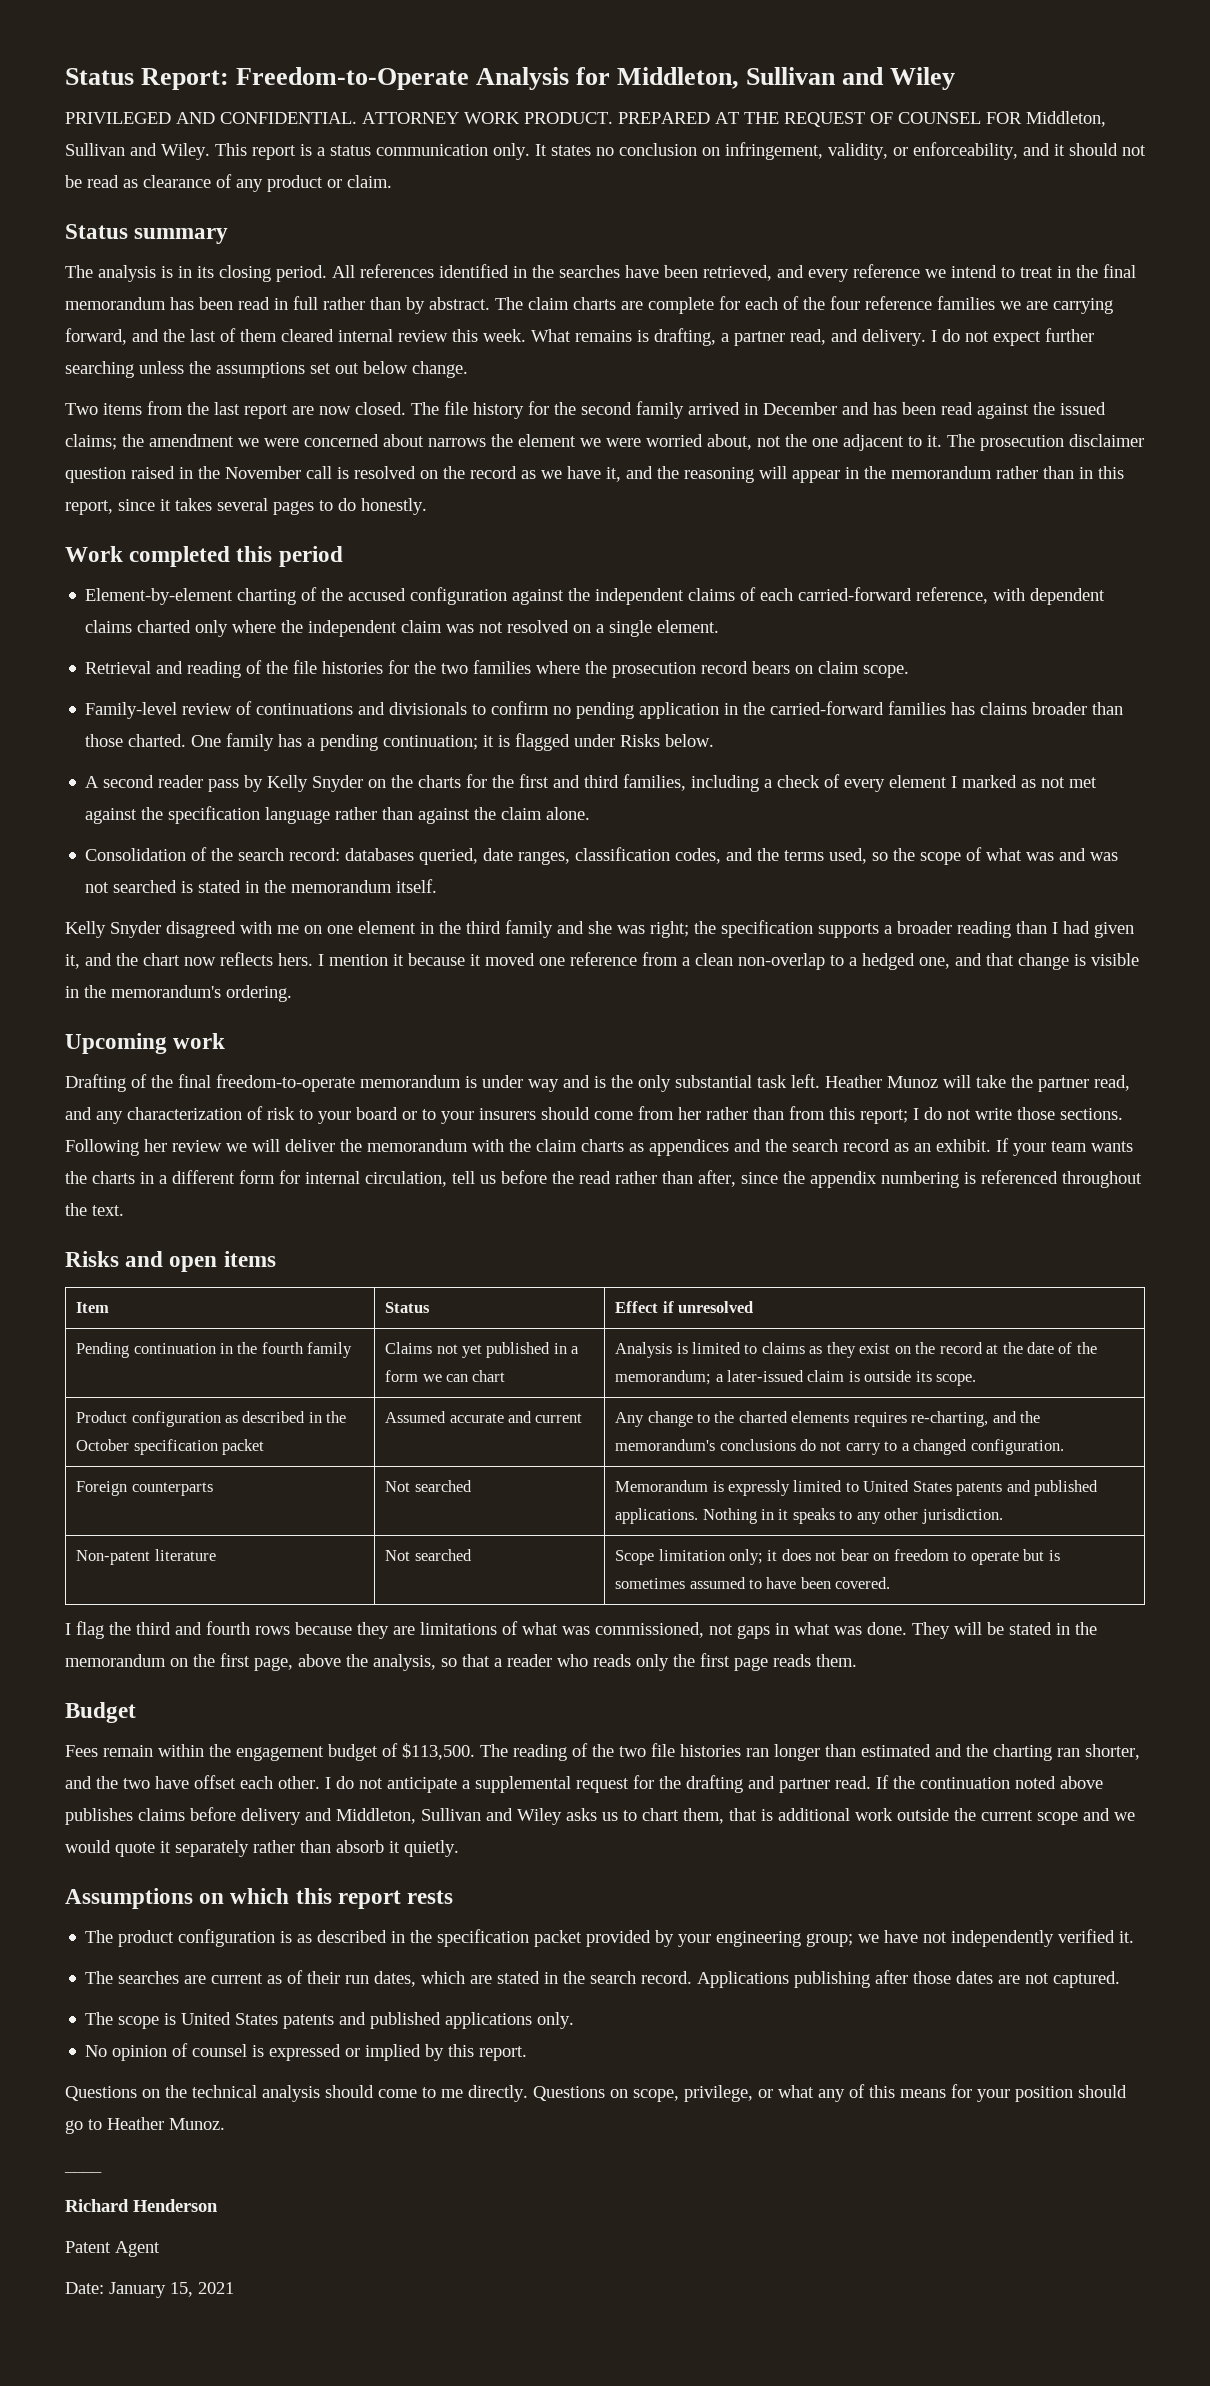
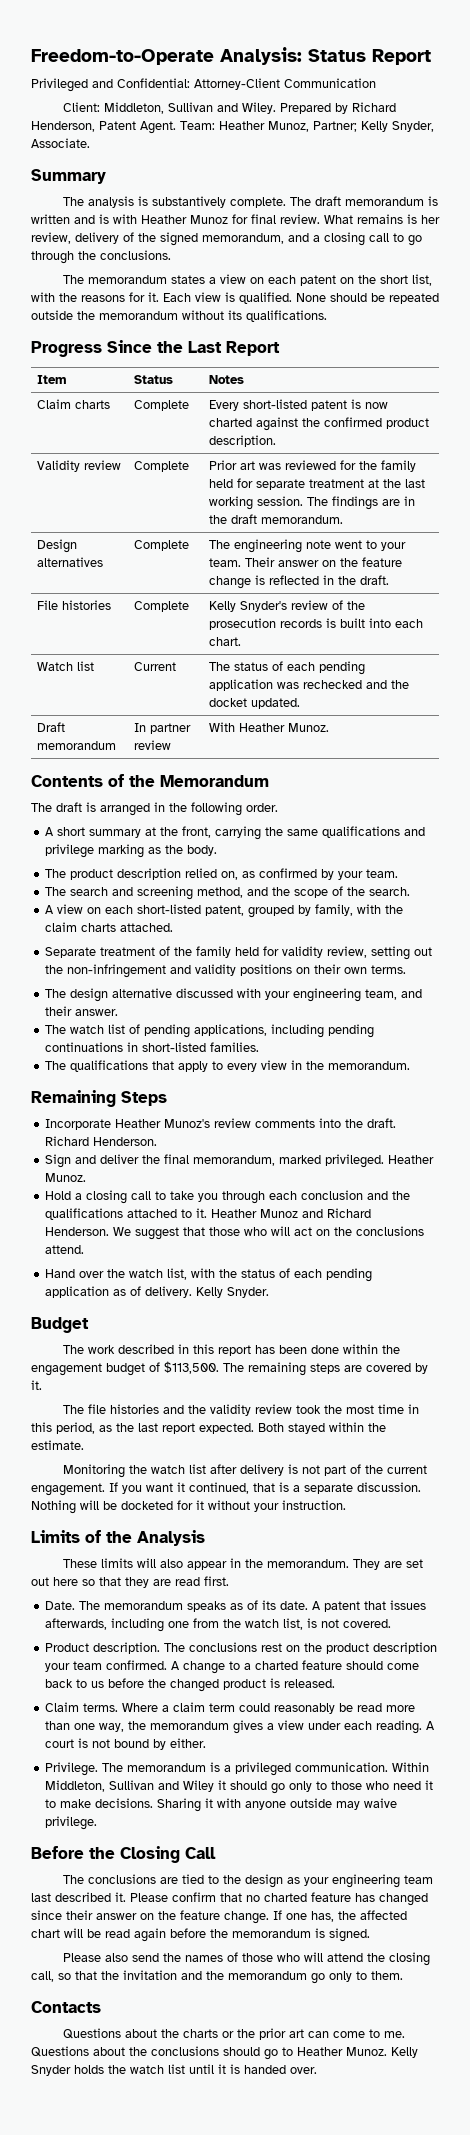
- Status Report: Freedom-to-Operate Analysis for Middleton, Sullivan and Wiley
- PRIVILEGED AND CONFIDENTIAL. ATTORNEY WORK PRODUCT. PREPARED AT THE REQUEST OF COUNSEL FOR Middleton, Sullivan and Wiley. This report is a status communication only. It states no conclusion on infringement, validity, or enforceability, and it should not be read as clearance of any product or claim.
- Status summary
- The analysis is in its closing period. All references identified in the searches have been retrieved, and every reference we intend to treat in the final memorandum has been read in full rather than by abstract. The claim charts are complete for each of the four reference families we are carrying forward, and the last of them cleared internal review this week. What remains is drafting, a partner read, and delivery. I do not expect further searching unless the assumptions set out below change.
- Two items from the last report are now closed. The file history for the second family arrived in December and has been read against the issued claims; the amendment we were concerned about narrows the element we were worried about, not the one adjacent to it. The prosecution disclaimer question raised in the November call is resolved on the record as we have it, and the reasoning will appear in the memorandum rather than in this report, since it takes several pages to do honestly.
- Work completed this period
- Element-by-element charting of the accused configuration against the independent claims of each carried-forward reference, with dependent claims charted only where the independent claim was not resolved on a single element.
- Retrieval and reading of the file histories for the two families where the prosecution record bears on claim scope.
- Family-level review of continuations and divisionals to confirm no pending application in the carried-forward families has claims broader than those charted. One family has a pending continuation; it is flagged under Risks below.
- A second reader pass by Kelly Snyder on the charts for the first and third families, including a check of every element I marked as not met against the specification language rather than against the claim alone.
- Consolidation of the search record: databases queried, date ranges, classification codes, and the terms used, so the scope of what was and was not searched is stated in the memorandum itself.
- Kelly Snyder disagreed with me on one element in the third family and she was right; the specification supports a broader reading than I had given it, and the chart now reflects hers. I mention it because it moved one reference from a clean non-overlap to a hedged one, and that change is visible in the memorandum's ordering.
- Upcoming work
- Drafting of the final freedom-to-operate memorandum is under way and is the only substantial task left. Heather Munoz will take the partner read, and any characterization of risk to your board or to your insurers should come from her rather than from this report; I do not write those sections. Following her review we will deliver the memorandum with the claim charts as appendices and the search record as an exhibit. If your team wants the charts in a different form for internal circulation, tell us before the read rather than after, since the appendix numbering is referenced throughout the text.
- Risks and open items
- Item | Status | Effect if unresolved
- Pending continuation in the fourth family | Claims not yet published in a form we can chart | Analysis is limited to claims as they exist on the record at the date of the memorandum; a later-issued claim is outside its scope.
- Product configuration as described in the October specification packet | Assumed accurate and current | Any change to the charted elements requires re-charting, and the memorandum's conclusions do not carry to a changed configuration.
- Foreign counterparts | Not searched | Memorandum is expressly limited to United States patents and published applications. Nothing in it speaks to any other jurisdiction.
- Non-patent literature | Not searched | Scope limitation only; it does not bear on freedom to operate but is sometimes assumed to have been covered.
- I flag the third and fourth rows because they are limitations of what was commissioned, not gaps in what was done. They will be stated in the memorandum on the first page, above the analysis, so that a reader who reads only the first page reads them.
+ Freedom-to-Operate Analysis: Status Report
+ Privileged and Confidential: Attorney-Client Communication
+ Client: Middleton, Sullivan and Wiley. Prepared by Richard Henderson, Patent Agent. Team: Heather Munoz, Partner; Kelly Snyder, Associate.
+ Summary
+ The analysis is substantively complete. The draft memorandum is written and is with Heather Munoz for final review. What remains is her review, delivery of the signed memorandum, and a closing call to go through the conclusions.
+ The memorandum states a view on each patent on the short list, with the reasons for it. Each view is qualified. None should be repeated outside the memorandum without its qualifications.
+ Progress Since the Last Report
+ Item | Status | Notes
+ Claim charts | Complete | Every short-listed patent is now charted against the confirmed product description.
+ Validity review | Complete | Prior art was reviewed for the family held for separate treatment at the last working session. The findings are in the draft memorandum.
+ Design alternatives | Complete | The engineering note went to your team. Their answer on the feature change is reflected in the draft.
+ File histories | Complete | Kelly Snyder's review of the prosecution records is built into each chart.
+ Watch list | Current | The status of each pending application was rechecked and the docket updated.
+ Draft memorandum | In partner review | With Heather Munoz.
+ Contents of the Memorandum
+ The draft is arranged in the following order.
+ A short summary at the front, carrying the same qualifications and privilege marking as the body.
+ The product description relied on, as confirmed by your team.
+ The search and screening method, and the scope of the search.
+ A view on each short-listed patent, grouped by family, with the claim charts attached.
+ Separate treatment of the family held for validity review, setting out the non-infringement and validity positions on their own terms.
+ The design alternative discussed with your engineering team, and their answer.
+ The watch list of pending applications, including pending continuations in short-listed families.
+ The qualifications that apply to every view in the memorandum.
+ Remaining Steps
+ Incorporate Heather Munoz's review comments into the draft. Richard Henderson.
+ Sign and deliver the final memorandum, marked privileged. Heather Munoz.
+ Hold a closing call to take you through each conclusion and the qualifications attached to it. Heather Munoz and Richard Henderson. We suggest that those who will act on the conclusions attend.
+ Hand over the watch list, with the status of each pending application as of delivery. Kelly Snyder.
  Budget
- Fees remain within the engagement budget of $113,500.
+ The work described in this report has been done within the engagement budget of $113,500.
- The reading of the two file histories ran longer than estimated and the charting ran shorter, and the two have offset each other. I do not anticipate a supplemental request for the drafting and partner read. If the continuation noted above publishes claims before delivery and Middleton, Sullivan and Wiley asks us to chart them, that is additional work outside the current scope and we would quote it separately rather than absorb it quietly.
- Assumptions on which this report rests
- The product configuration is as described in the specification packet provided by your engineering group; we have not independently verified it.
- The searches are current as of their run dates, which are stated in the search record. Applications publishing after those dates are not captured.
- The scope is United States patents and published applications only.
- No opinion of counsel is expressed or implied by this report.
- Questions on the technical analysis should come to me directly. Questions on scope, privilege, or what any of this means for your position should go to Heather Munoz.
- ____
- Richard Henderson
- Patent Agent
- Date: January 15, 2021
+ The remaining steps are covered by it.
+ The file histories and the validity review took the most time in this period, as the last report expected. Both stayed within the estimate.
+ Monitoring the watch list after delivery is not part of the current engagement. If you want it continued, that is a separate discussion. Nothing will be docketed for it without your instruction.
+ Limits of the Analysis
+ These limits will also appear in the memorandum. They are set out here so that they are read first.
+ Date. The memorandum speaks as of its date. A patent that issues afterwards, including one from the watch list, is not covered.
+ Product description. The conclusions rest on the product description your team confirmed. A change to a charted feature should come back to us before the changed product is released.
+ Claim terms. Where a claim term could reasonably be read more than one way, the memorandum gives a view under each reading. A court is not bound by either.
+ Privilege. The memorandum is a privileged communication. Within Middleton, Sullivan and Wiley it should go only to those who need it to make decisions. Sharing it with anyone outside may waive privilege.
+ Before the Closing Call
+ The conclusions are tied to the design as your engineering team last described it. Please confirm that no charted feature has changed since their answer on the feature change. If one has, the affected chart will be read again before the memorandum is signed.
+ Please also send the names of those who will attend the closing call, so that the invitation and the memorandum go only to them.
+ Contacts
+ Questions about the charts or the prior art can come to me. Questions about the conclusions should go to Heather Munoz. Kelly Snyder holds the watch list until it is handed over.

